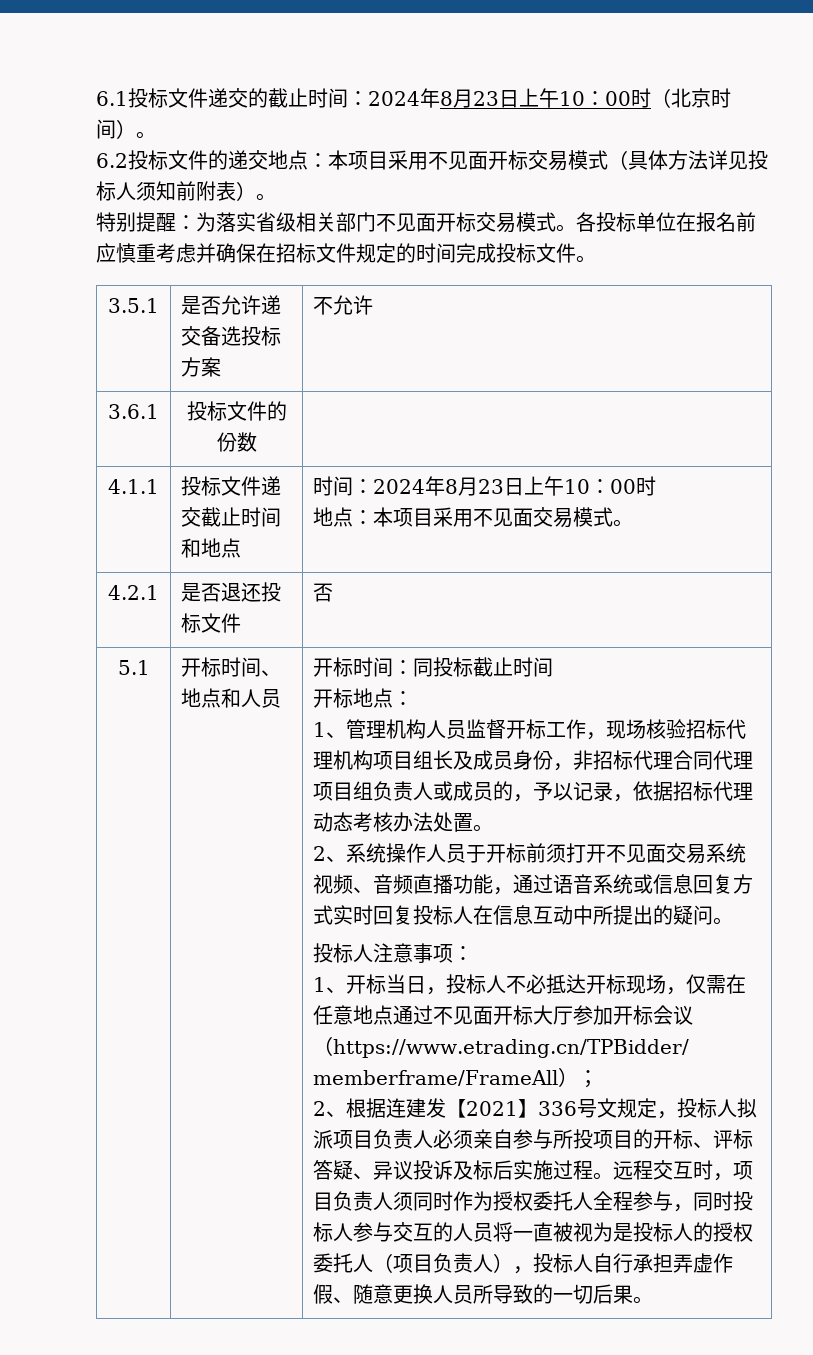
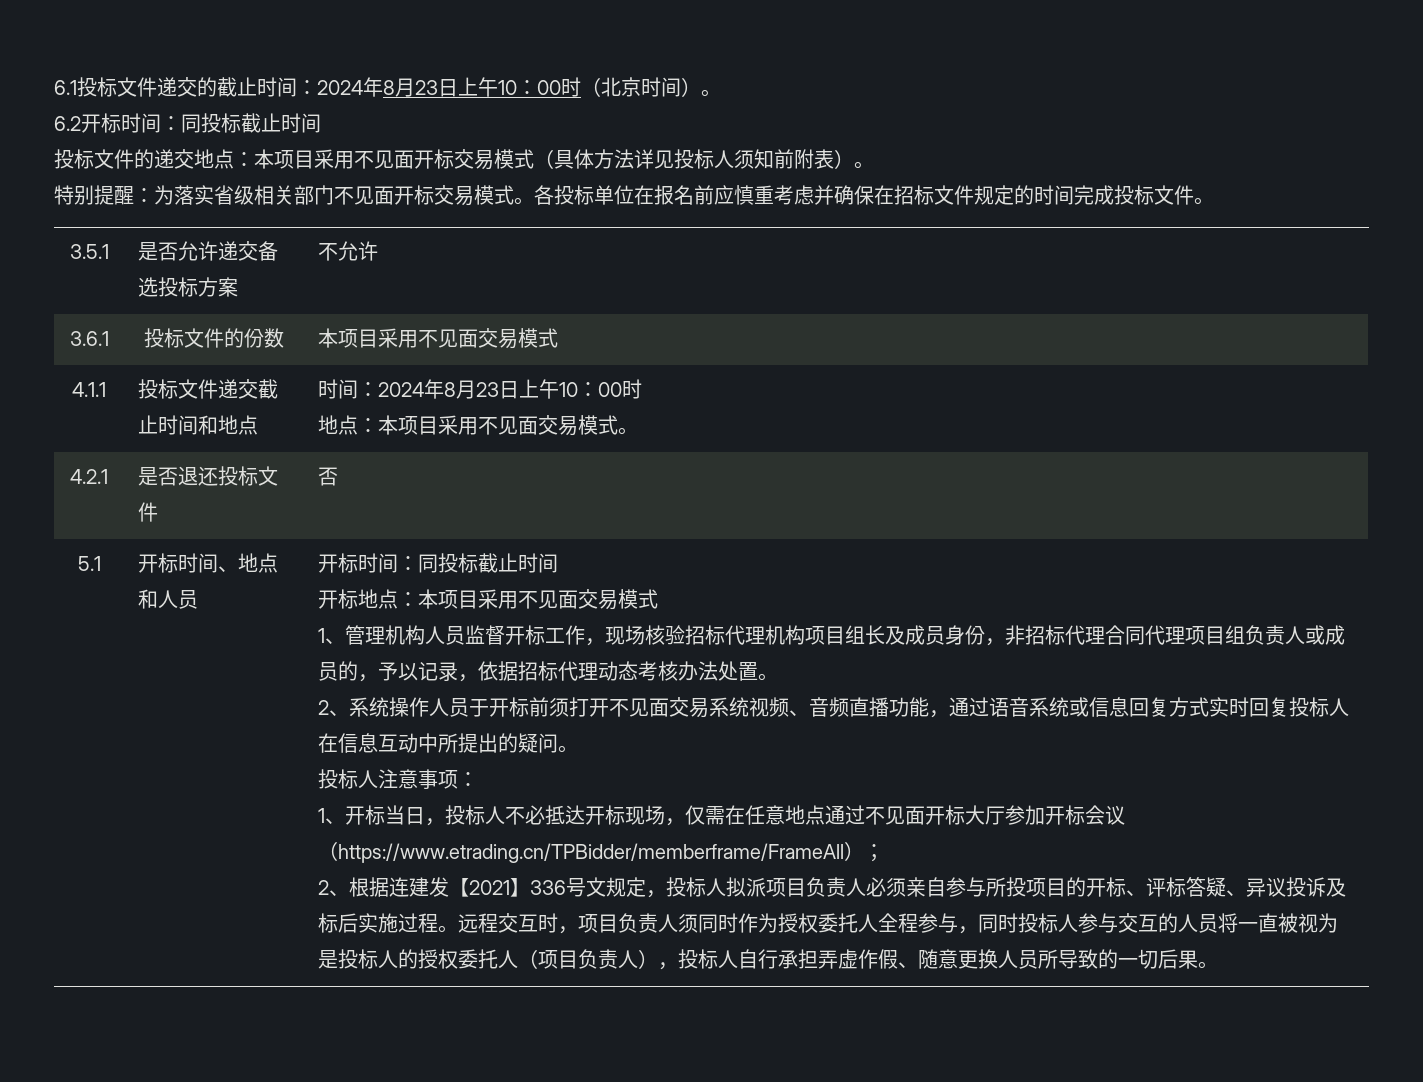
- 6.2投标文件的递交地点：本项目采用不见面开标交易模式（具体方法详见投标人须知前附表）。
+ 6.2开标时间：同投标截止时间
+ 投标文件的递交地点：本项目采用不见面开标交易模式（具体方法详见投标人须知前附表）。
- 3.6.1 | 投标文件的份数 |
+ 3.6.1 | 投标文件的份数 | 本项目采用不见面交易模式
- 开标地点：
+ 开标地点：本项目采用不见面交易模式

